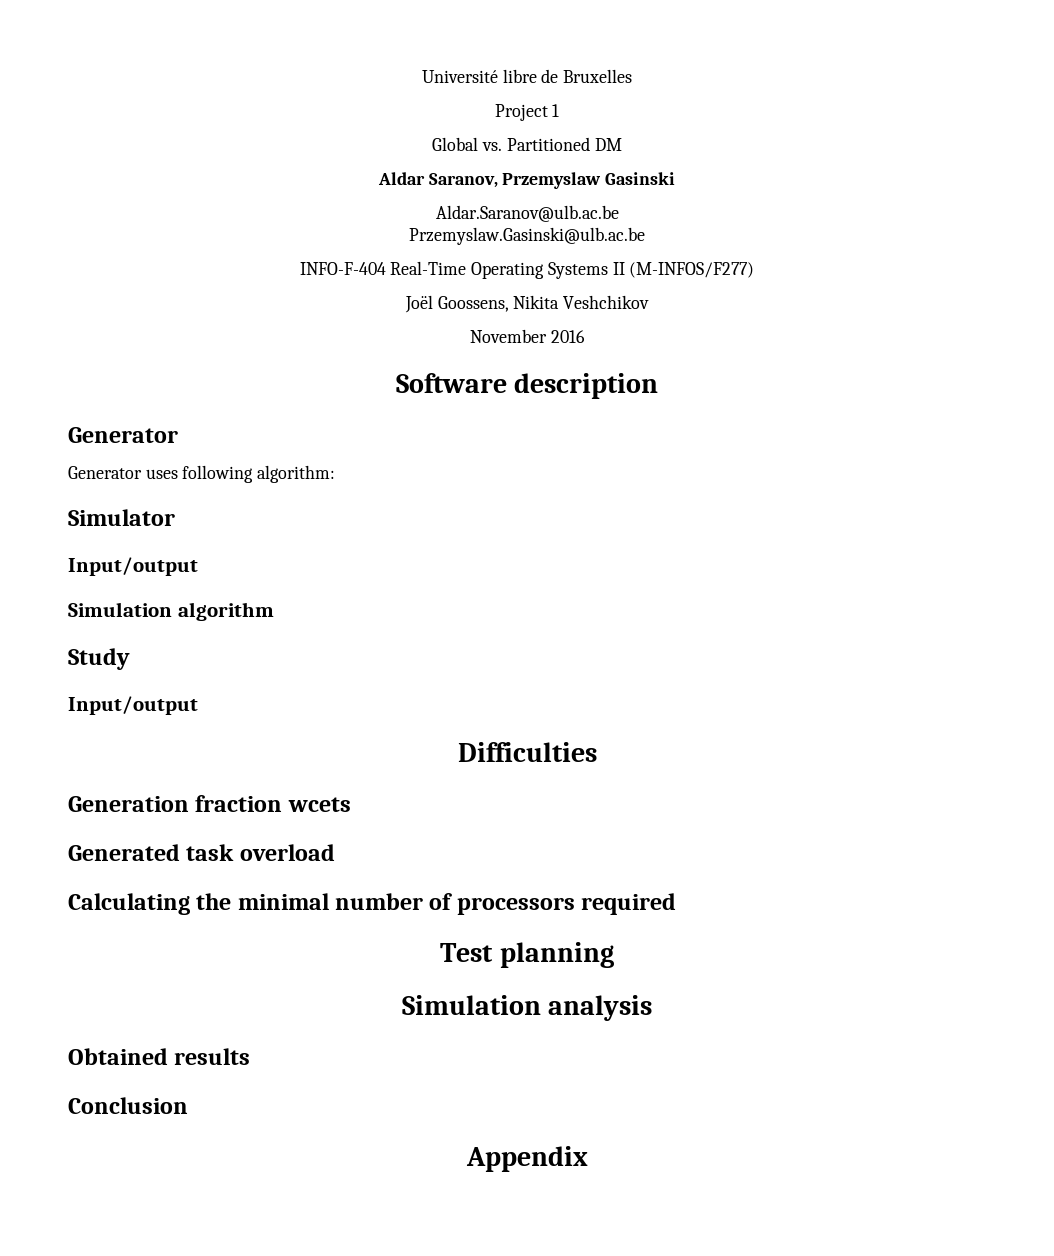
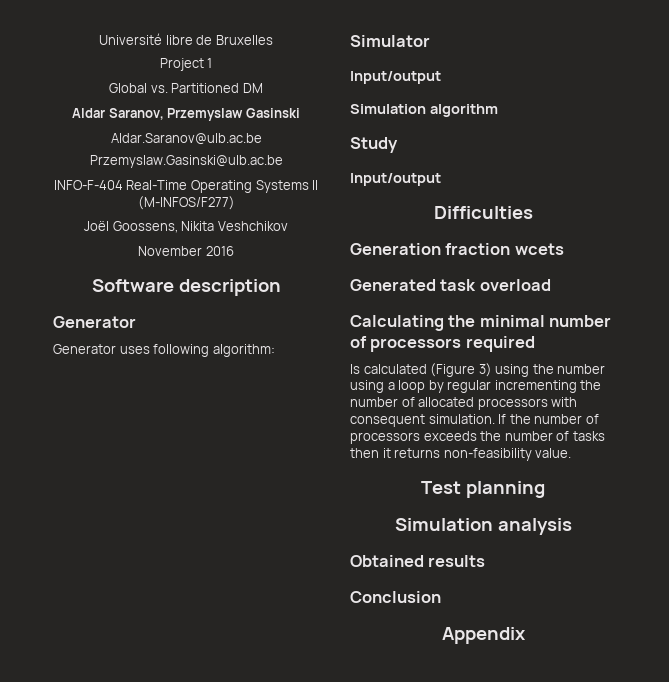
+ Is calculated (Figure 3) using the number using a loop by regular incrementing the number of allocated processors with consequent simulation. If the number of processors exceeds the number of tasks then it returns non-feasibility value.

